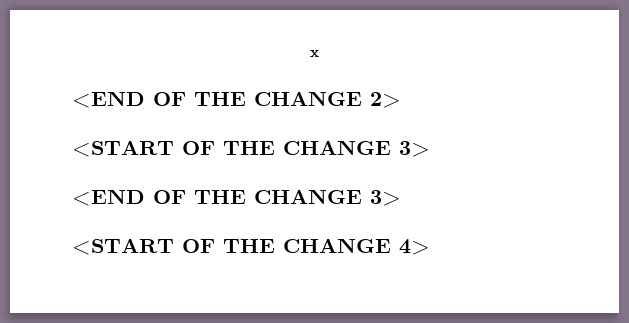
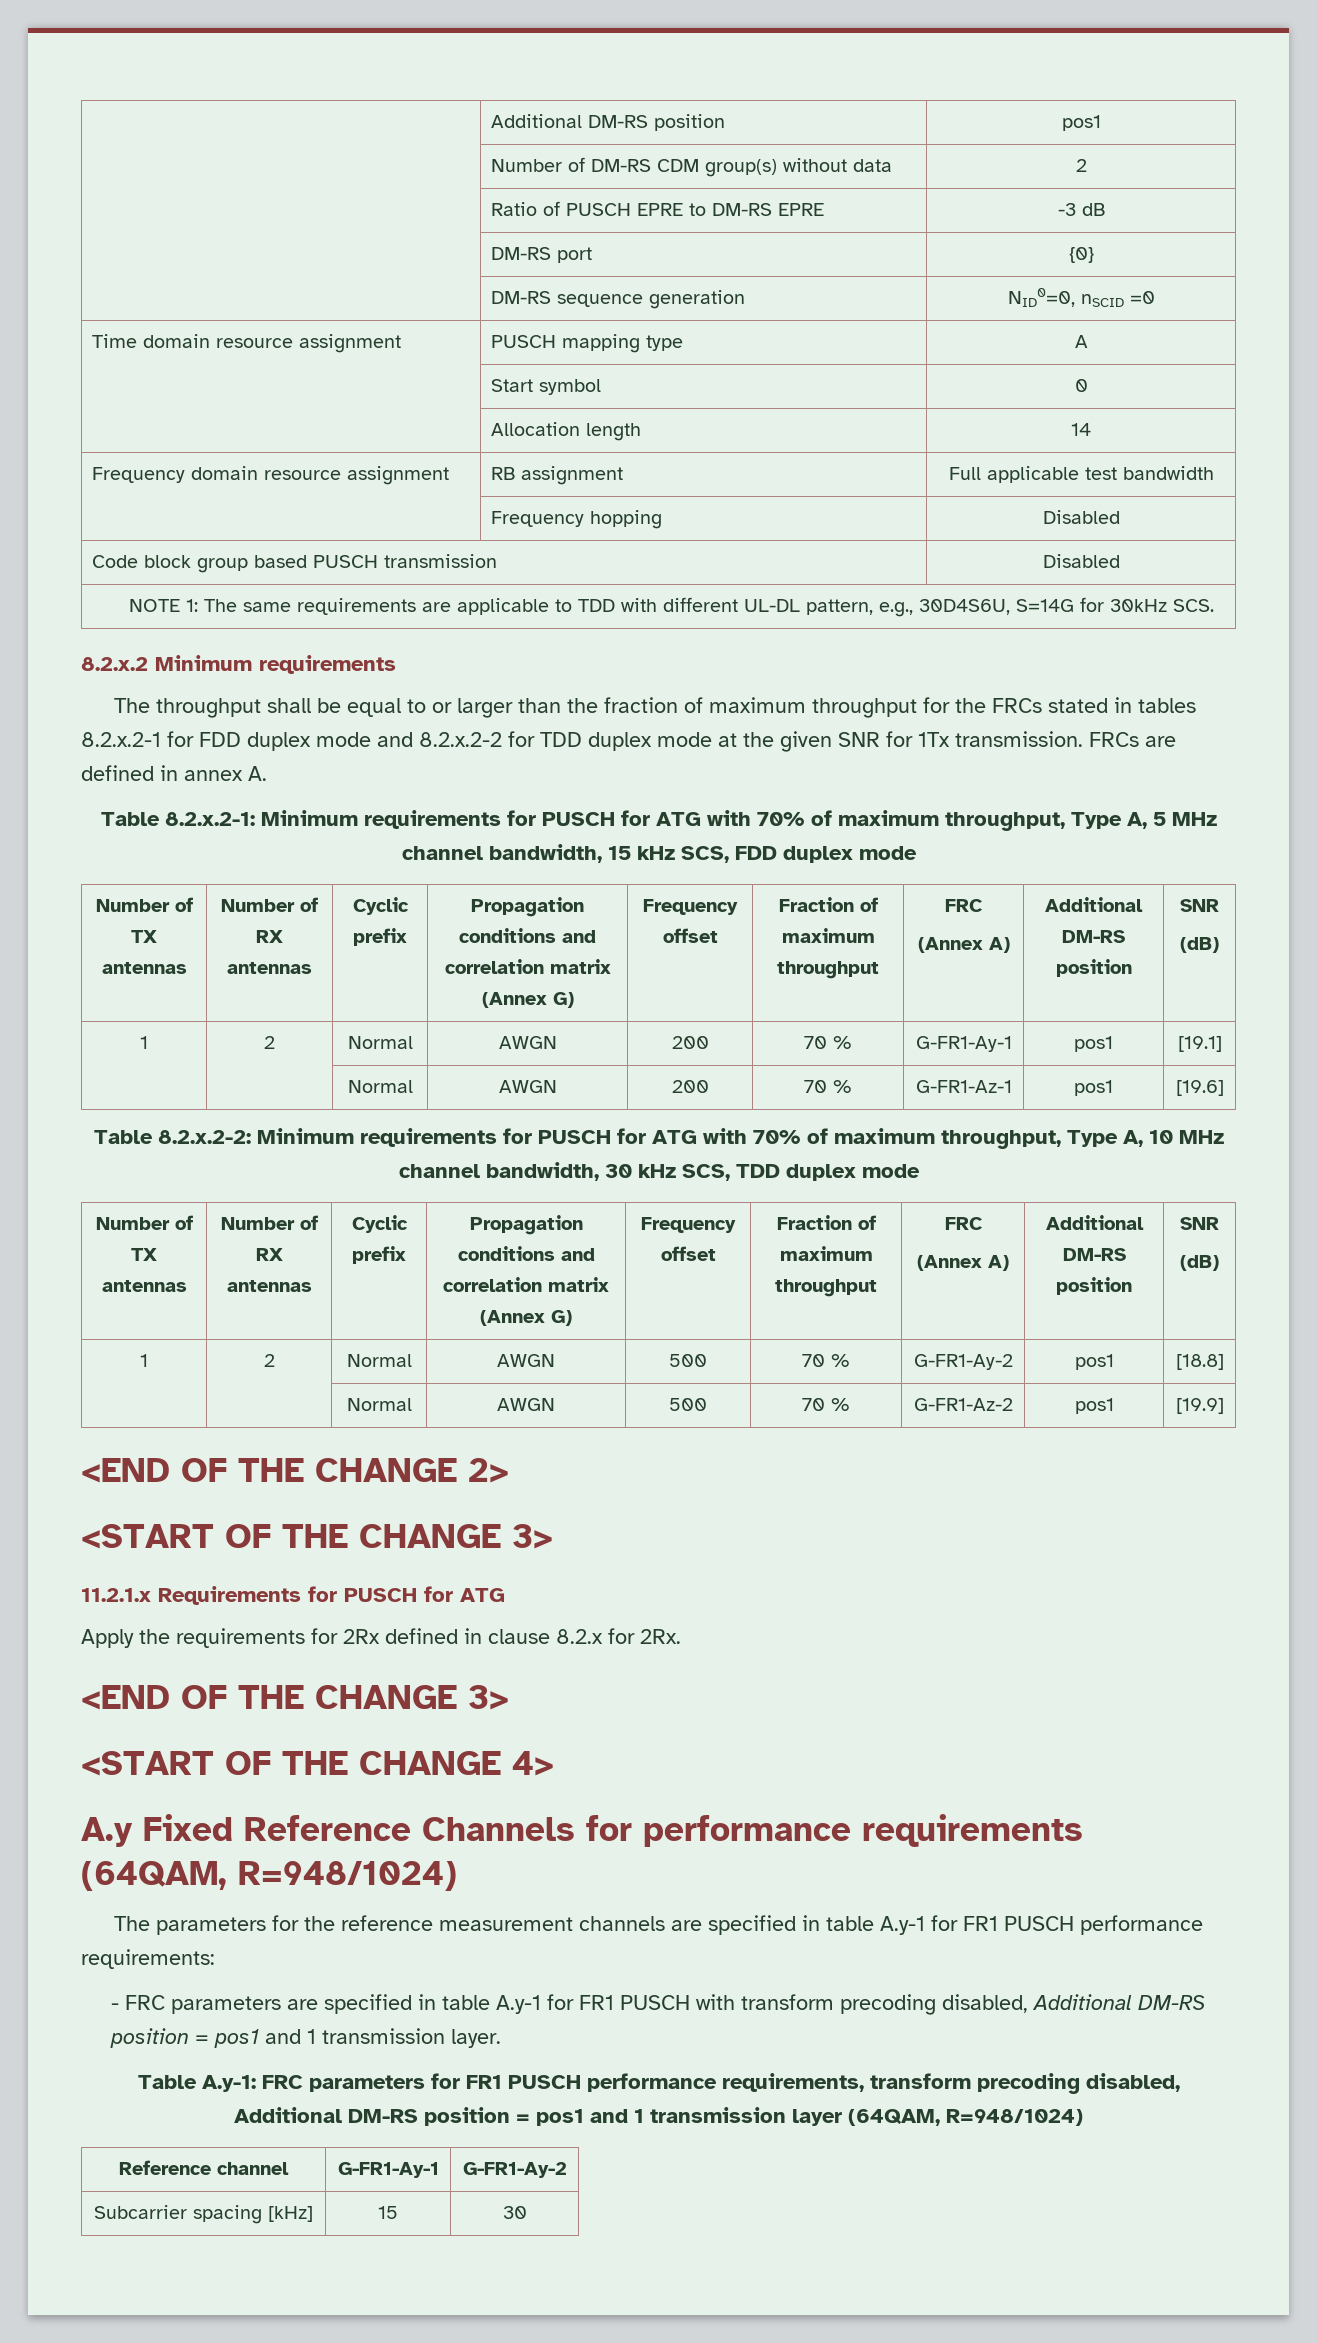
- x
+ | Additional DM-RS position | pos1
+ | Number of DM-RS CDM group(s) without data | 2
+ | Ratio of PUSCH EPRE to DM-RS EPRE | -3 dB
+ | DM-RS port | {0}
+ | DM-RS sequence generation | NID0=0, nSCID =0
+ Time domain resource assignment | PUSCH mapping type | A
+ | Start symbol | 0
+ | Allocation length | 14
+ Frequency domain resource assignment | RB assignment | Full applicable test bandwidth
+ | Frequency hopping | Disabled
+ Code block group based PUSCH transmission | Disabled
+ NOTE 1: The same requirements are applicable to TDD with different UL-DL pattern, e.g., 30D4S6U, S=14G for 30kHz SCS.
+ 8.2.x.2 Minimum requirements
+ The throughput shall be equal to or larger than the fraction of maximum throughput for the FRCs stated in tables 8.2.x.2-1 for FDD duplex mode and 8.2.x.2-2 for TDD duplex mode at the given SNR for 1Tx transmission. FRCs are defined in annex A.
+ Table 8.2.x.2-1: Minimum requirements for PUSCH for ATG with 70% of maximum throughput, Type A, 5 MHz channel bandwidth, 15 kHz SCS, FDD duplex mode
+ Number of TX antennas | Number of RX antennas | Cyclic prefix | Propagation conditions and correlation matrix (Annex G) | Frequency offset | Fraction of maximum throughput | FRC
+ (Annex A) | Additional DM-RS position | SNR
+ (dB)
+ 1 | 2 | Normal | AWGN | 200 | 70 % | G-FR1-Ay-1 | pos1 | [19.1]
+ | | Normal | AWGN | 200 | 70 % | G-FR1-Az-1 | pos1 | [19.6]
+ Table 8.2.x.2-2: Minimum requirements for PUSCH for ATG with 70% of maximum throughput, Type A, 10 MHz channel bandwidth, 30 kHz SCS, TDD duplex mode
+ Number of TX antennas | Number of RX antennas | Cyclic prefix | Propagation conditions and correlation matrix (Annex G) | Frequency offset | Fraction of maximum throughput | FRC
+ (Annex A) | Additional DM-RS position | SNR
+ (dB)
+ 1 | 2 | Normal | AWGN | 500 | 70 % | G-FR1-Ay-2 | pos1 | [18.8]
+ | | Normal | AWGN | 500 | 70 % | G-FR1-Az-2 | pos1 | [19.9]
+ 11.2.1.x Requirements for PUSCH for ATG
+ Apply the requirements for 2Rx defined in clause 8.2.x for 2Rx.
+ A.y Fixed Reference Channels for performance requirements (64QAM, R=948/1024)
+ The parameters for the reference measurement channels are specified in table A.y-1 for FR1 PUSCH performance requirements:
+ - FRC parameters are specified in table A.y-1 for FR1 PUSCH with transform precoding disabled, Additional DM-RS position = pos1 and 1 transmission layer.
+ Table A.y-1: FRC parameters for FR1 PUSCH performance requirements, transform precoding disabled, Additional DM-RS position = pos1 and 1 transmission layer (64QAM, R=948/1024)
+ Reference channel | G-FR1-Ay-1 | G-FR1-Ay-2
+ Subcarrier spacing [kHz] | 15 | 30

